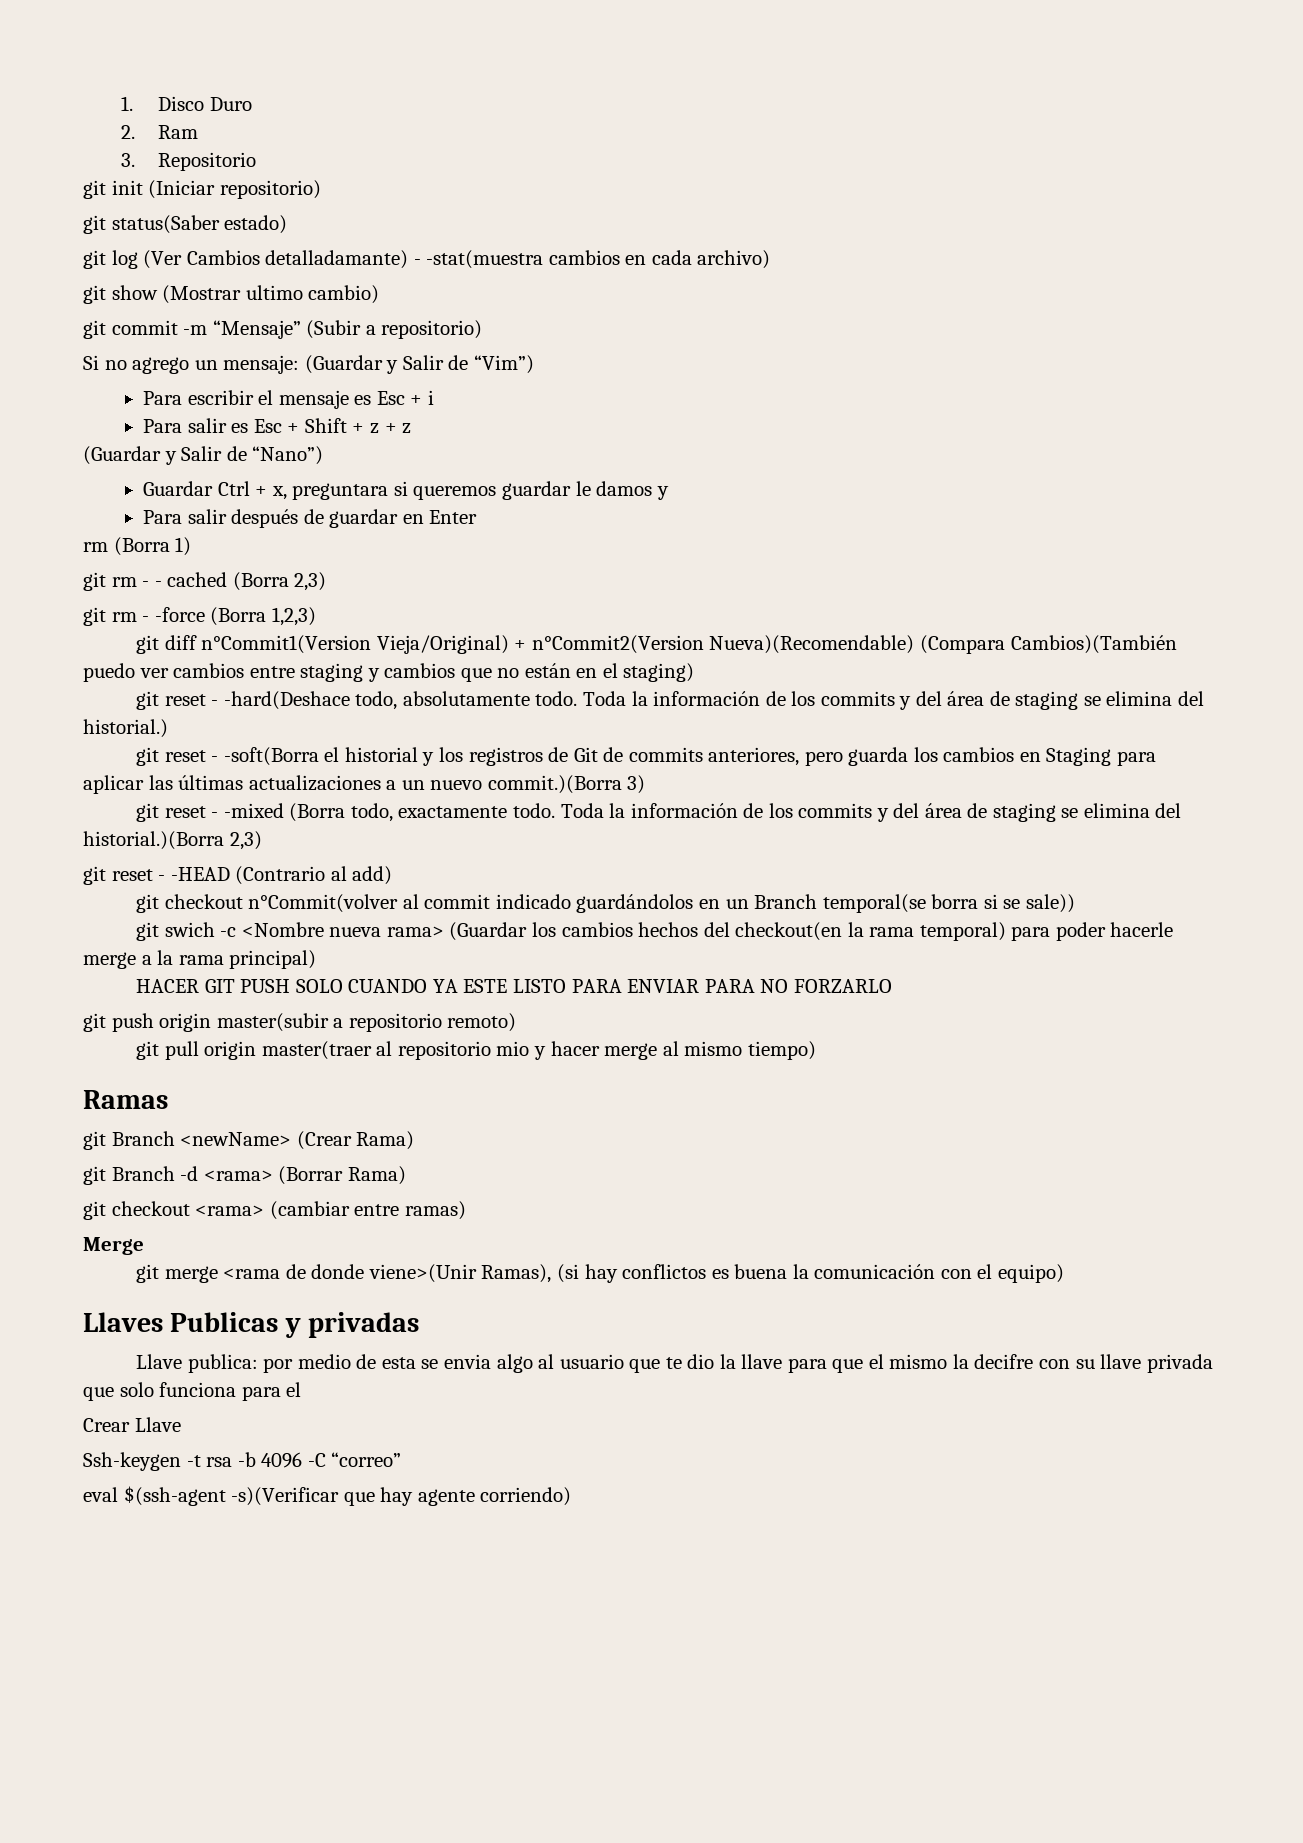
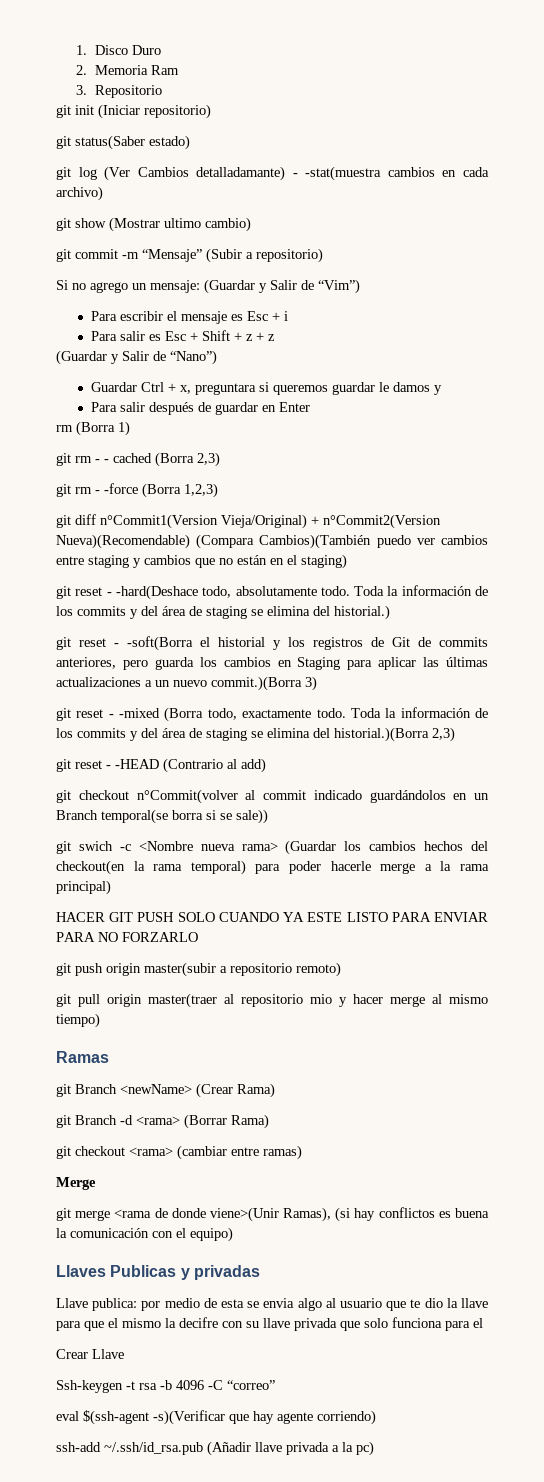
- 2. Ram
+ 2. Memoria Ram
+ ssh-add ~/.ssh/id_rsa.pub (Añadir llave privada a la pc)

